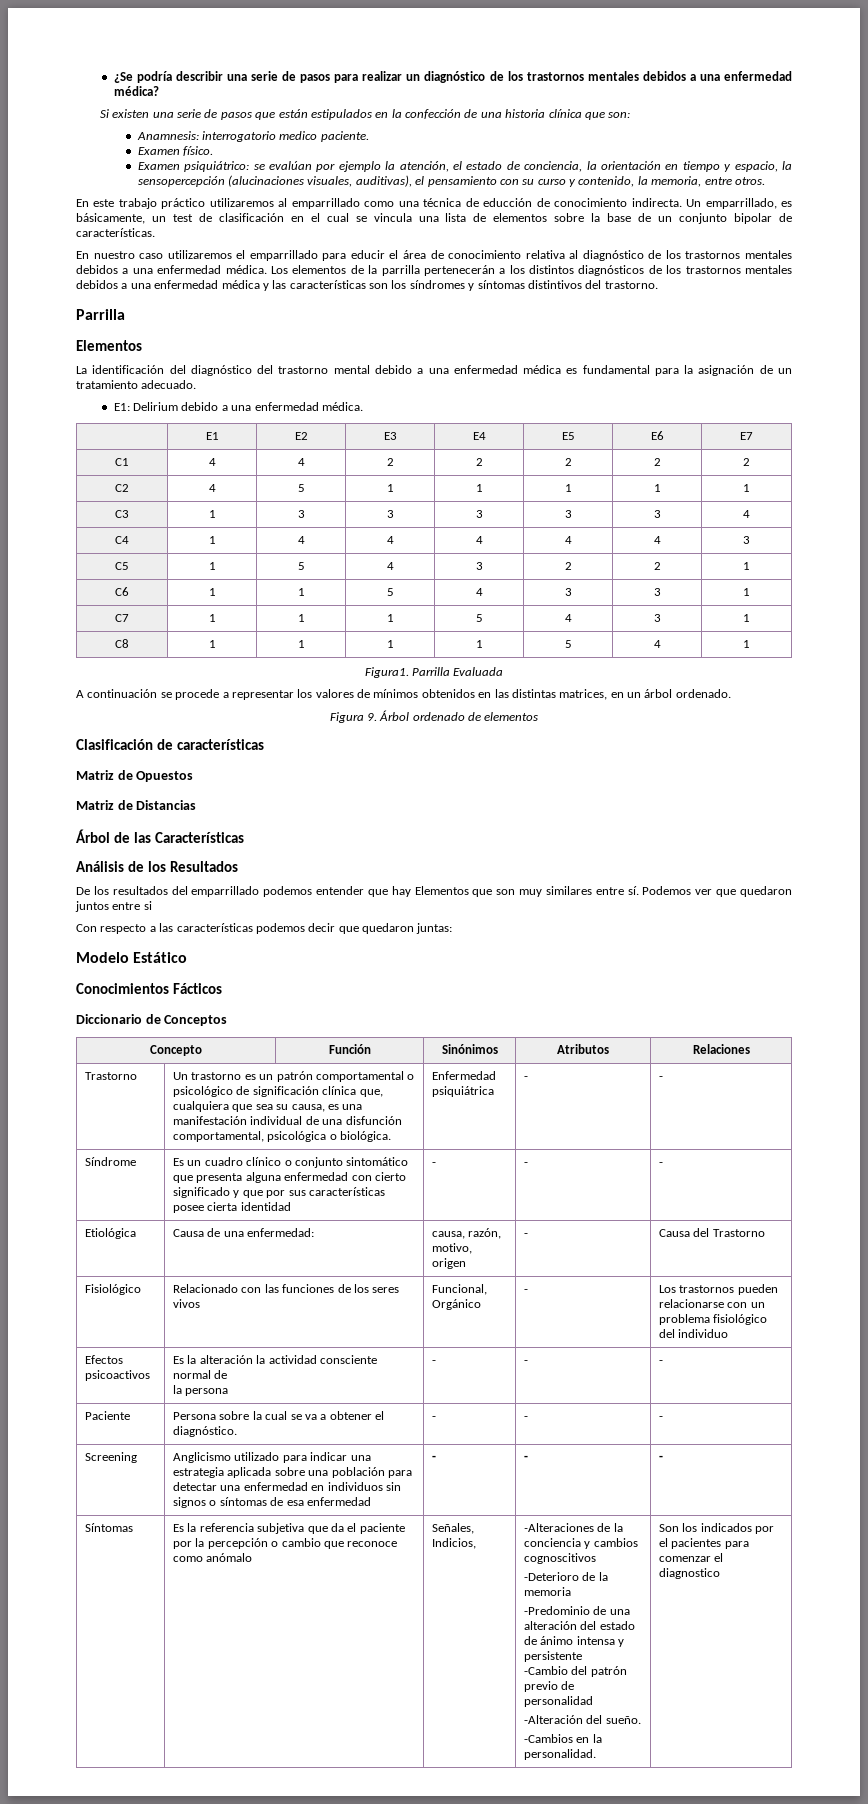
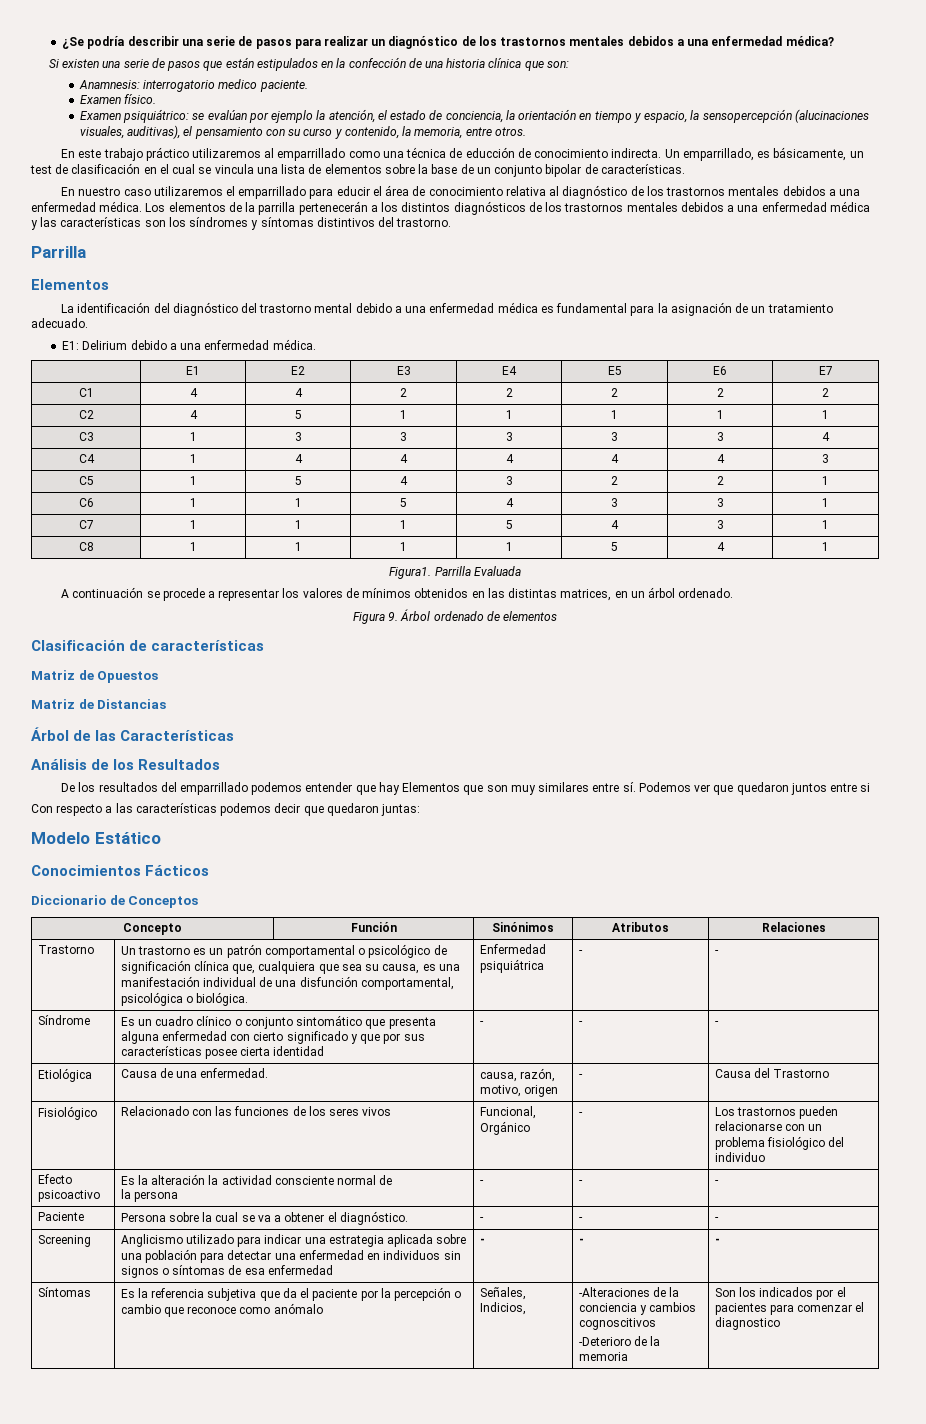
- Etiológica | Causa de una enfermedad: | causa, razón, motivo, origen | - | Causa del Trastorno
+ Etiológica | Causa de una enfermedad. | causa, razón, motivo, origen | - | Causa del Trastorno
- Efectos psicoactivos | Es la alteración la actividad consciente normal de
+ Efecto psicoactivo | Es la alteración la actividad consciente normal de
- -Predominio de una alteración del estado de ánimo intensa y persistente
- -Cambio del patrón previo de personalidad
- -Alteración del sueño.
- -Cambios en la personalidad.

